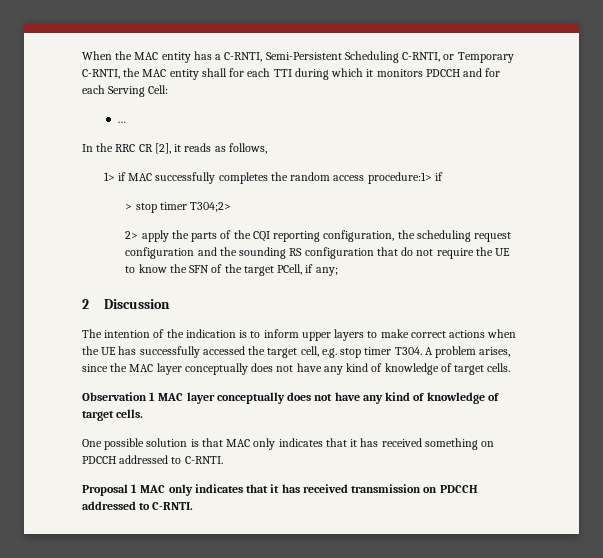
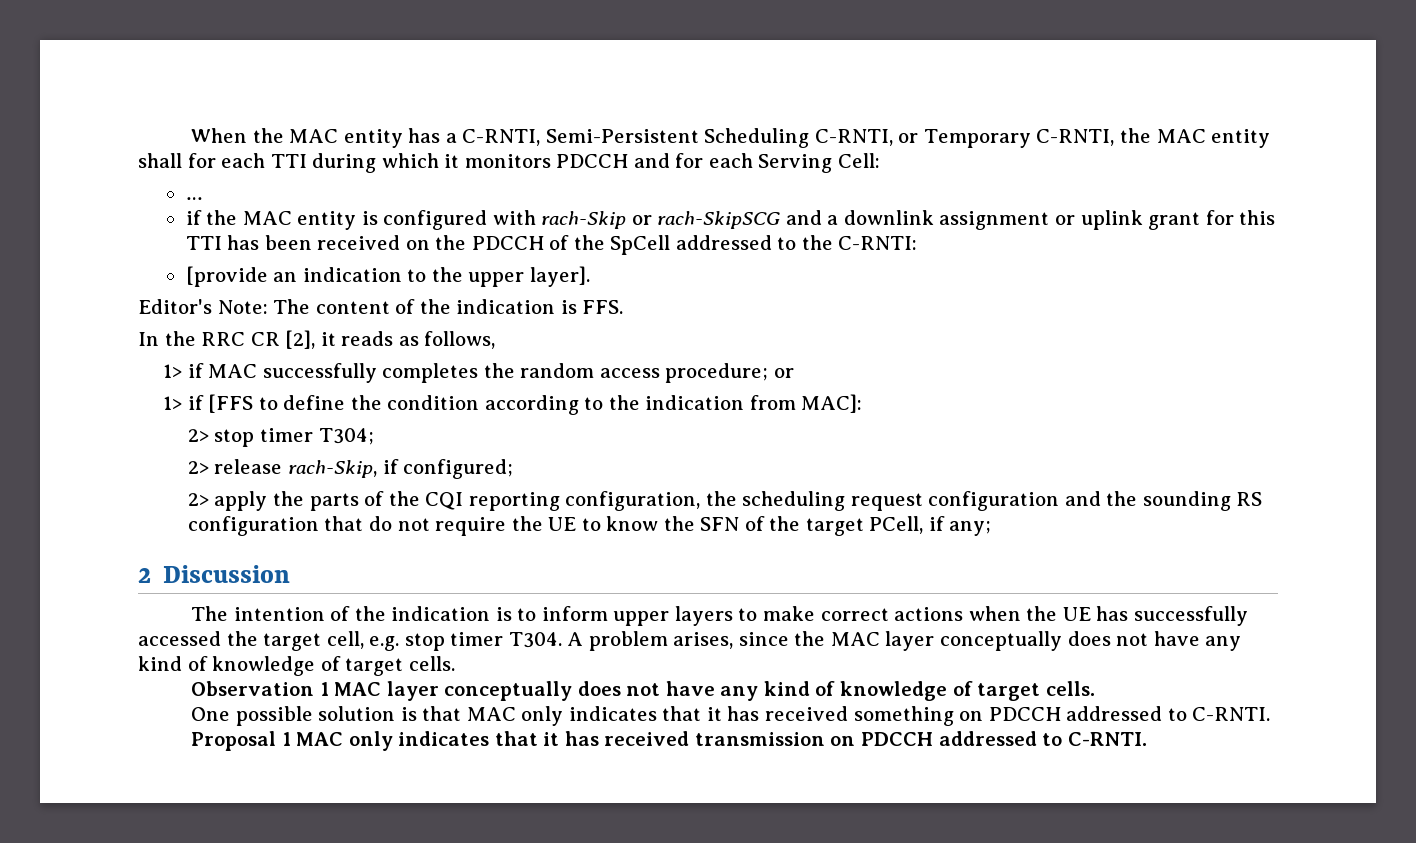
+ if the MAC entity is configured with rach-Skip or rach-SkipSCG and a downlink assignment or uplink grant for this TTI has been received on the PDCCH of the SpCell addressed to the C-RNTI:
+ [provide an indication to the upper layer].
+ Editor's Note: The content of the indication is FFS.
- 1> if MAC successfully completes the random access procedure:1> if
- > stop timer T304;2>
+ 1> if MAC successfully completes the random access procedure; or
+ 1> if [FFS to define the condition according to the indication from MAC]:
+ 2> stop timer T304;
+ 2> release rach-Skip, if configured;

